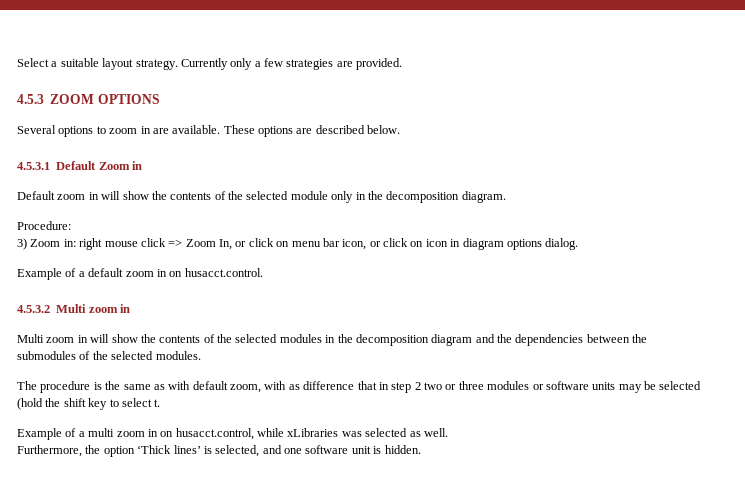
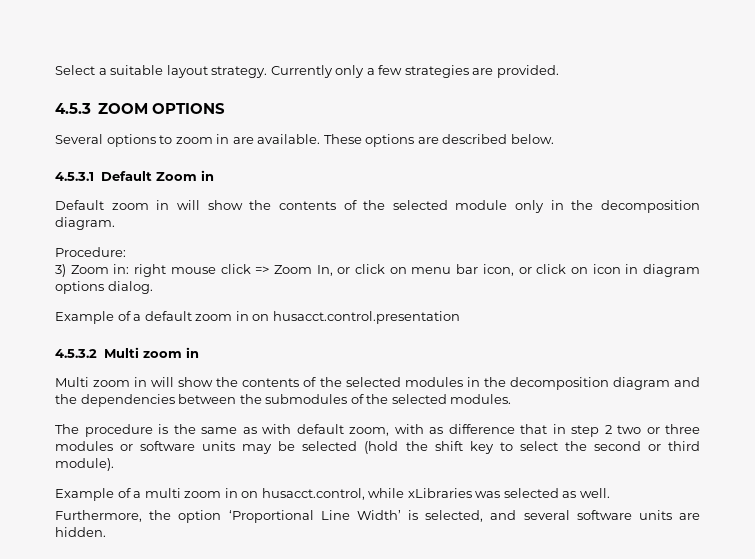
- Example of a default zoom in on husacct.control.
+ Example of a default zoom in on husacct.control.presentation
- The procedure is the same as with default zoom, with as difference that in step 2 two or three modules or software units may be selected (hold the shift key to select t.
+ The procedure is the same as with default zoom, with as difference that in step 2 two or three modules or software units may be selected (hold the shift key to select the second or third module).
- Furthermore, the option ‘Thick lines’ is selected, and one software unit is hidden.
+ Furthermore, the option ‘Proportional Line Width’ is selected, and several software units are hidden.

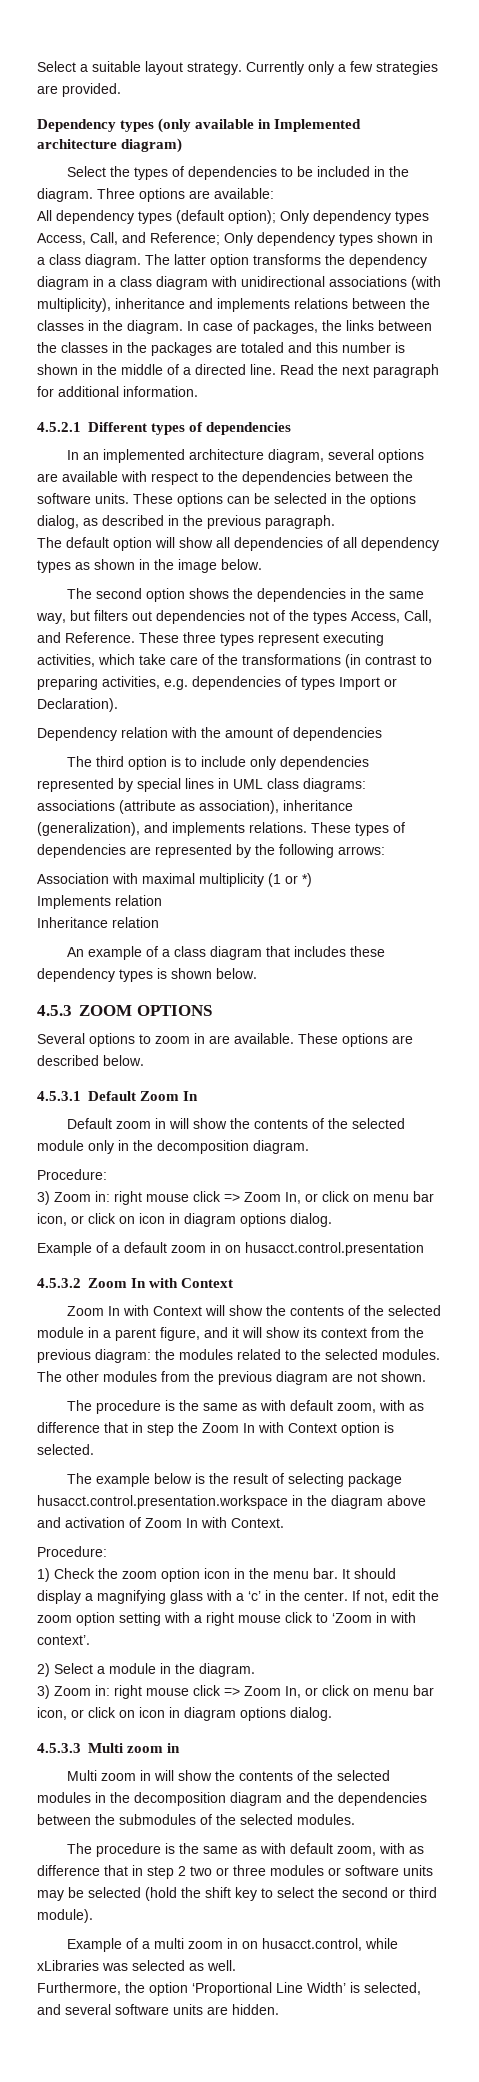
+ Dependency types (only available in Implemented architecture diagram)
+ Select the types of dependencies to be included in the diagram. Three options are available:
+ All dependency types (default option); Only dependency types Access, Call, and Reference; Only dependency types shown in a class diagram. The latter option transforms the dependency diagram in a class diagram with unidirectional associations (with multiplicity), inheritance and implements relations between the classes in the diagram. In case of packages, the links between the classes in the packages are totaled and this number is shown in the middle of a directed line. Read the next paragraph for additional information.
+ 4.5.2.1 Different types of dependencies
+ In an implemented architecture diagram, several options are available with respect to the dependencies between the software units. These options can be selected in the options dialog, as described in the previous paragraph.
+ The default option will show all dependencies of all dependency types as shown in the image below.
+ The second option shows the dependencies in the same way, but filters out dependencies not of the types Access, Call, and Reference. These three types represent executing activities, which take care of the transformations (in contrast to preparing activities, e.g. dependencies of types Import or Declaration).
+ Dependency relation with the amount of dependencies
+ The third option is to include only dependencies represented by special lines in UML class diagrams: associations (attribute as association), inheritance (generalization), and implements relations. These types of dependencies are represented by the following arrows:
+ Association with maximal multiplicity (1 or *)
+ Implements relation
+ Inheritance relation
+ An example of a class diagram that includes these dependency types is shown below.
- 4.5.3.1 Default Zoom in
+ 4.5.3.1 Default Zoom In
- 4.5.3.2 Multi zoom in
+ 4.5.3.2 Zoom In with Context
+ Zoom In with Context will show the contents of the selected module in a parent figure, and it will show its context from the previous diagram: the modules related to the selected modules. The other modules from the previous diagram are not shown.
+ The procedure is the same as with default zoom, with as difference that in step the Zoom In with Context option is selected.
+ The example below is the result of selecting package husacct.control.presentation.workspace in the diagram above and activation of Zoom In with Context.
+ Procedure:
+ 1) Check the zoom option icon in the menu bar. It should display a magnifying glass with a ‘c’ in the center. If not, edit the zoom option setting with a right mouse click to ‘Zoom in with context’.
+ 2) Select a module in the diagram.
+ 3) Zoom in: right mouse click => Zoom In, or click on menu bar icon, or click on icon in diagram options dialog.
+ 4.5.3.3 Multi zoom in

